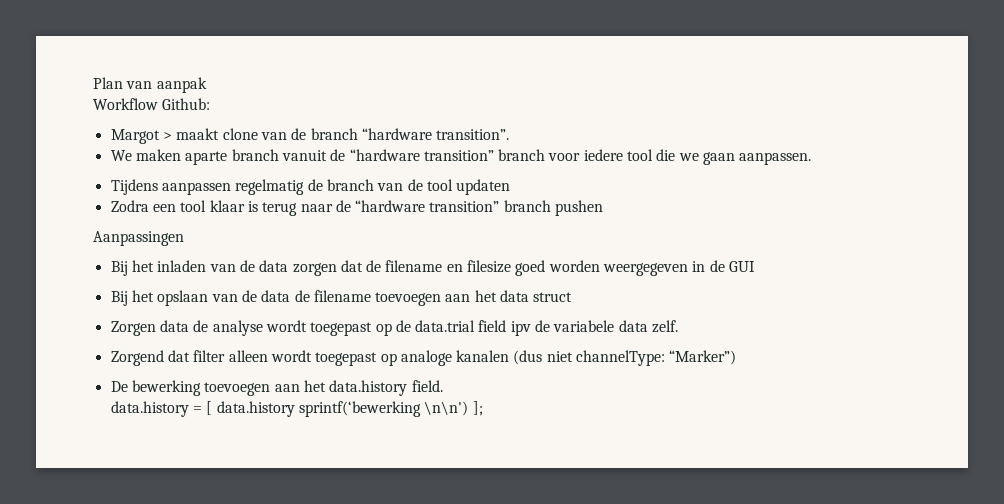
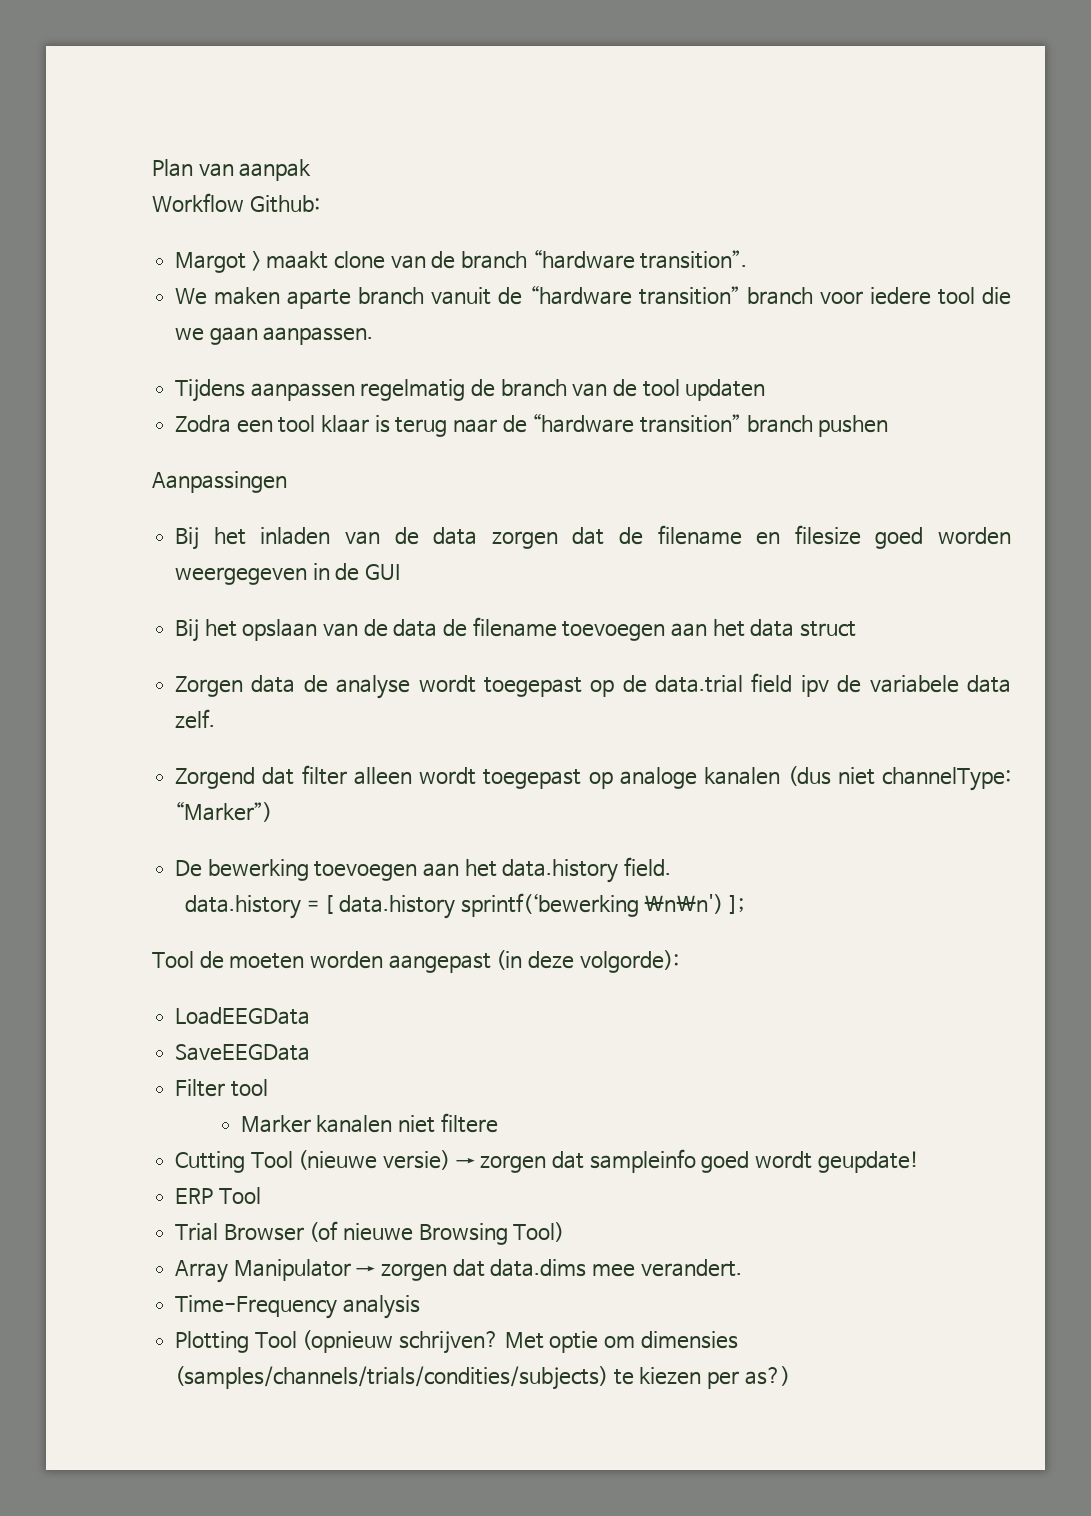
+ Tool de moeten worden aangepast (in deze volgorde):
+ LoadEEGData
+ SaveEEGData
+ Filter tool
+ Marker kanalen niet filtere
+ Cutting Tool (nieuwe versie) → zorgen dat sampleinfo goed wordt geupdate!
+ ERP Tool
+ Trial Browser (of nieuwe Browsing Tool)
+ Array Manipulator → zorgen dat data.dims mee verandert.
+ Time-Frequency analysis
+ Plotting Tool (opnieuw schrijven? Met optie om dimensies (samples/channels/trials/condities/subjects) te kiezen per as?)

